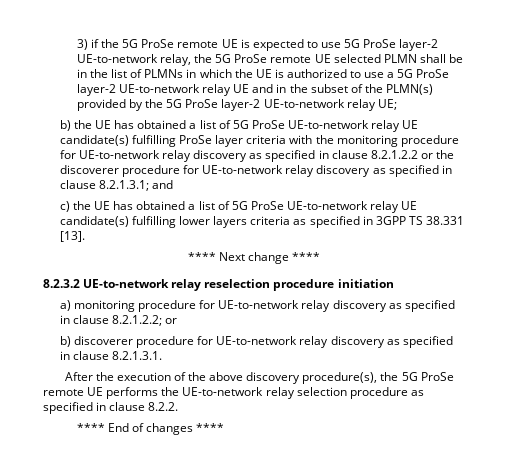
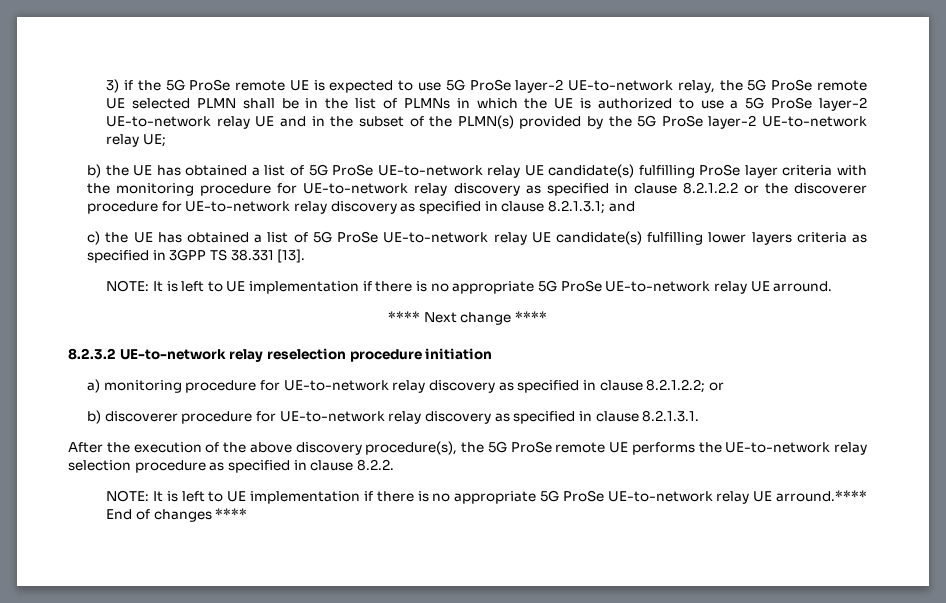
+ NOTE: It is left to UE implementation if there is no appropriate 5G ProSe UE-to-network relay UE arround.
- **** End of changes ****
+ NOTE: It is left to UE implementation if there is no appropriate 5G ProSe UE-to-network relay UE arround.**** End of changes ****

